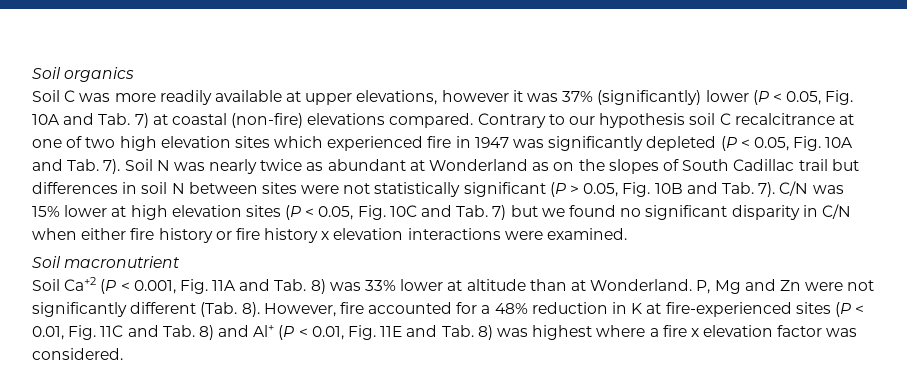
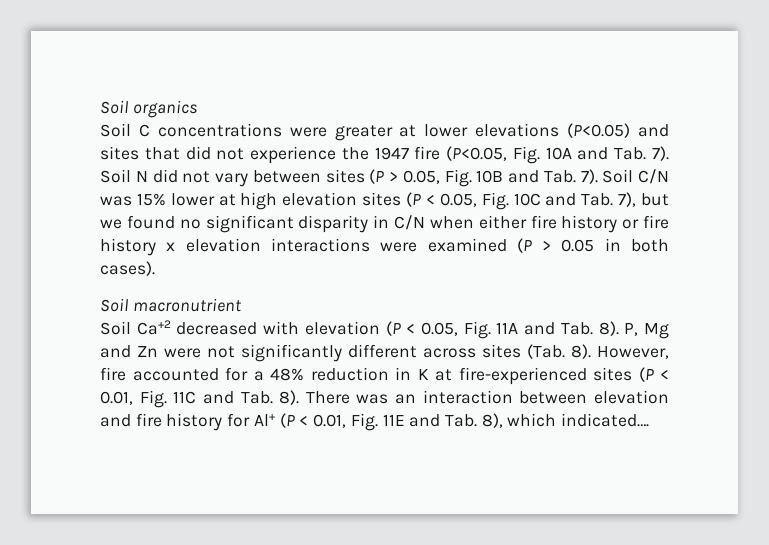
- Soil C was more readily available at upper elevations, however it was 37% (significantly) lower (P < 0.05, Fig. 10A and Tab. 7) at coastal (non-fire) elevations compared. Contrary to our hypothesis soil C recalcitrance at one of two high elevation sites which experienced fire in 1947 was significantly depleted (P < 0.05, Fig. 10A and Tab. 7).
+ Soil C concentrations were greater at lower elevations (P<0.05) and sites that did not experience the 1947 fire (P<0.05, Fig. 10A and Tab. 7).
- Soil N was nearly twice as abundant at Wonderland as on the slopes of South Cadillac trail but differences in soil N between sites were not statistically significant (P > 0.05, Fig. 10B and Tab. 7).
+ Soil N did not vary between sites (P > 0.05, Fig. 10B and Tab. 7).
- C/N was 15% lower at high elevation sites (P < 0.05, Fig. 10C and Tab. 7) but we found no significant disparity in C/N when either fire history or fire history x elevation interactions were examined.
+ Soil C/N was 15% lower at high elevation sites (P < 0.05, Fig. 10C and Tab. 7), but we found no significant disparity in C/N when either fire history or fire history x elevation interactions were examined (P > 0.05 in both cases).
- Soil Ca+2 (P < 0.001, Fig. 11A and Tab. 8) was 33% lower at altitude than at Wonderland.
+ Soil Ca+2 decreased with elevation (P < 0.05, Fig. 11A and Tab. 8).
- P, Mg and Zn were not significantly different (Tab. 8).
+ P, Mg and Zn were not significantly different across sites (Tab. 8).
- However, fire accounted for a 48% reduction in K at fire-experienced sites (P < 0.01, Fig. 11C and Tab. 8) and Al+ (P < 0.01, Fig. 11E and Tab. 8) was highest where a fire x elevation factor was considered.
+ However, fire accounted for a 48% reduction in K at fire-experienced sites (P < 0.01, Fig. 11C and Tab. 8). There was an interaction between elevation and fire history for Al+ (P < 0.01, Fig. 11E and Tab. 8), which indicated….

